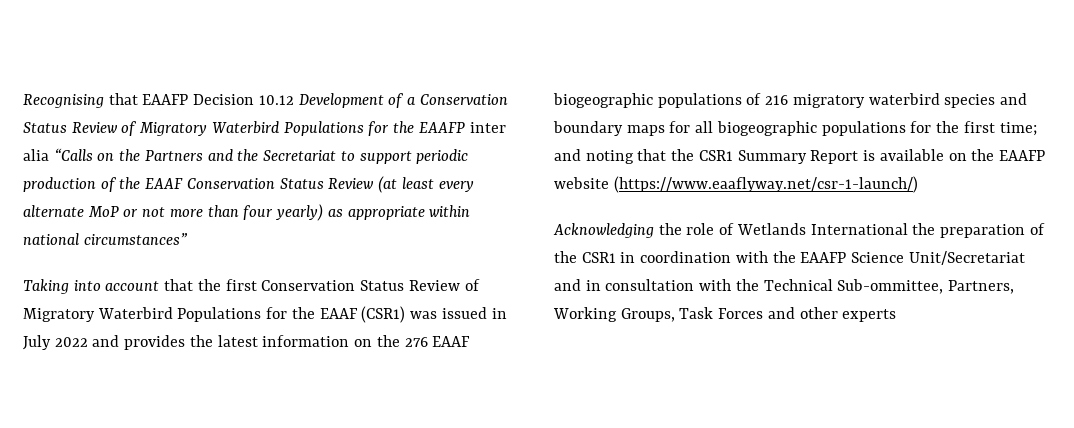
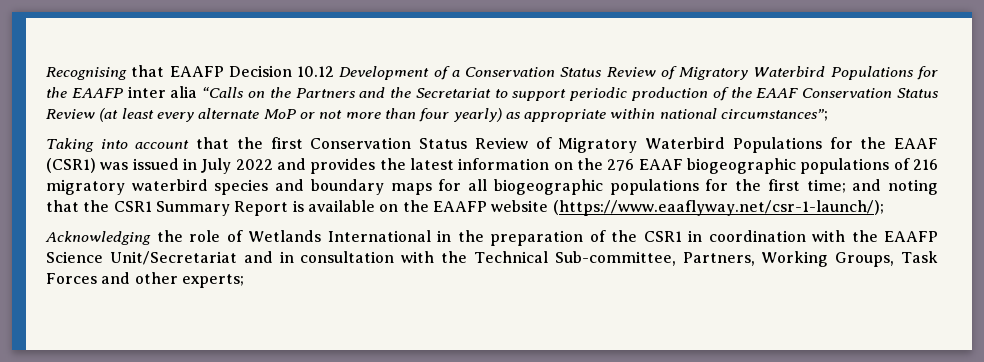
- Recognising that EAAFP Decision 10.12 Development of a Conservation Status Review of Migratory Waterbird Populations for the EAAFP inter alia “Calls on the Partners and the Secretariat to support periodic production of the EAAF Conservation Status Review (at least every alternate MoP or not more than four yearly) as appropriate within national circumstances”
+ Recognising that EAAFP Decision 10.12 Development of a Conservation Status Review of Migratory Waterbird Populations for the EAAFP inter alia “Calls on the Partners and the Secretariat to support periodic production of the EAAF Conservation Status Review (at least every alternate MoP or not more than four yearly) as appropriate within national circumstances”;
- and noting that the CSR1 Summary Report is available on the EAAFP website (https://www.eaaflyway.net/csr-1-launch/)
+ and noting that the CSR1 Summary Report is available on the EAAFP website (https://www.eaaflyway.net/csr-1-launch/);
- Acknowledging the role of Wetlands International the preparation of the CSR1 in coordination with the EAAFP Science Unit/Secretariat and in consultation with the Technical Sub-ommittee, Partners, Working Groups, Task Forces and other experts
+ Acknowledging the role of Wetlands International in the preparation of the CSR1 in coordination with the EAAFP Science Unit/Secretariat and in consultation with the Technical Sub-committee, Partners, Working Groups, Task Forces and other experts;

